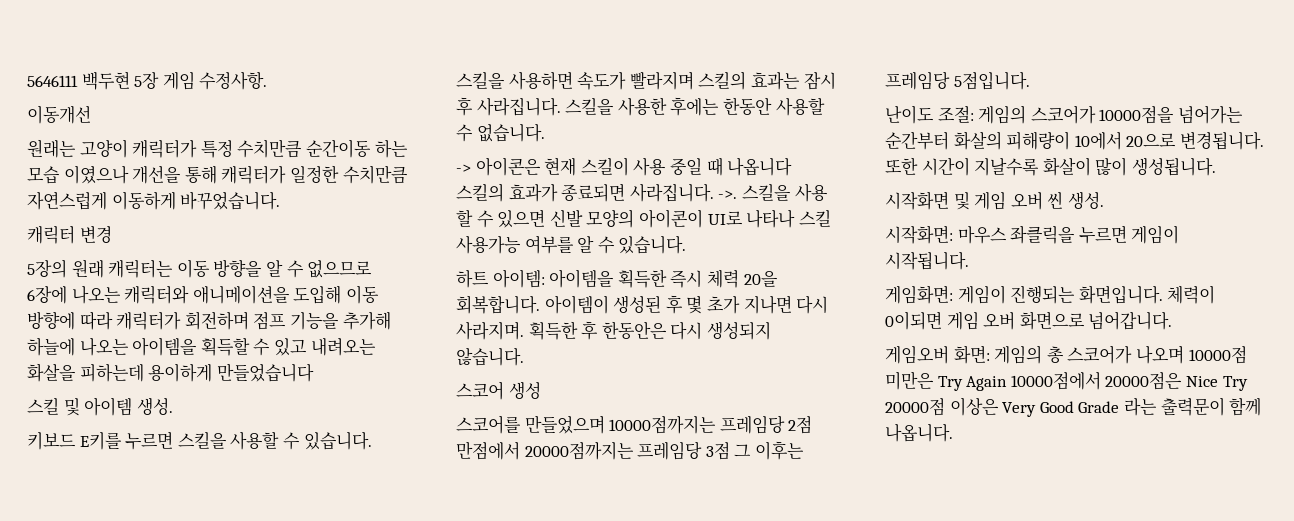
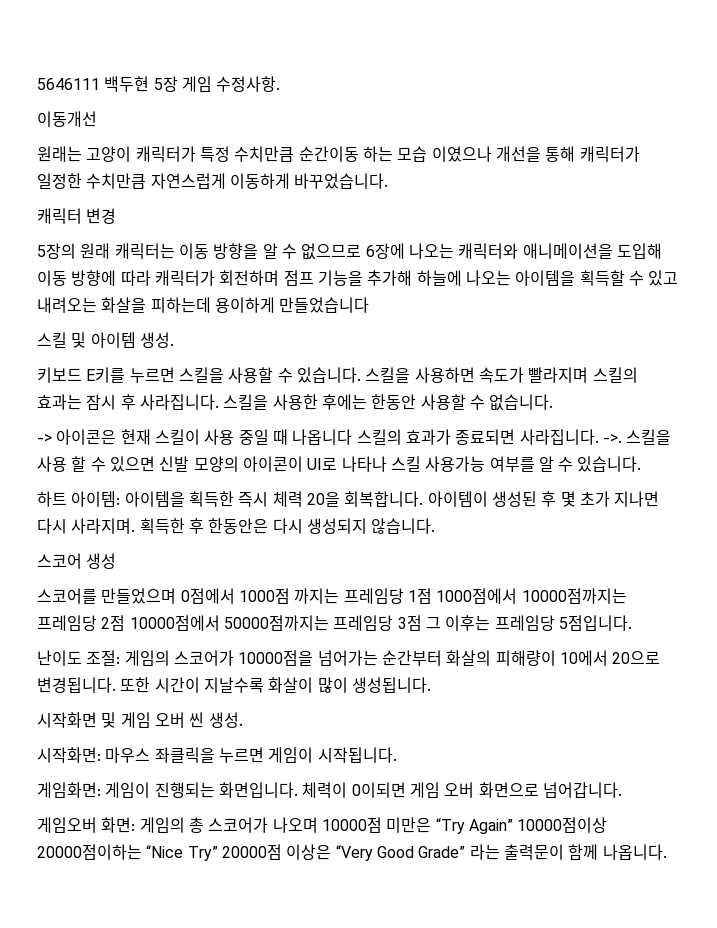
- 스코어를 만들었으며 10000점까지는 프레임당 2점 만점에서 20000점까지는 프레임당 3점 그 이후는 프레임당 5점입니다.
+ 스코어를 만들었으며 0점에서 1000점 까지는 프레임당 1점 1000점에서 10000점까지는 프레임당 2점 10000점에서 50000점까지는 프레임당 3점 그 이후는 프레임당 5점입니다.
- 게임오버 화면: 게임의 총 스코어가 나오며 10000점 미만은 Try Again 10000점에서 20000점은 Nice Try 20000점 이상은 Very Good Grade 라는 출력문이 함께 나옵니다.
+ 게임오버 화면: 게임의 총 스코어가 나오며 10000점 미만은 “Try Again” 10000점이상 20000점이하는 “Nice Try” 20000점 이상은 “Very Good Grade” 라는 출력문이 함께 나옵니다.

